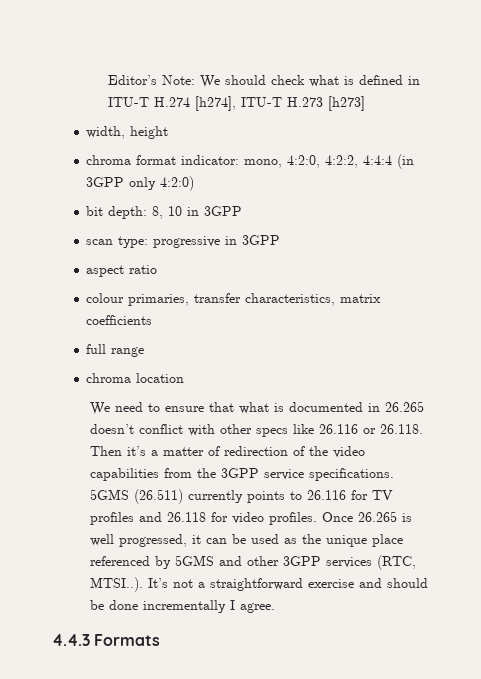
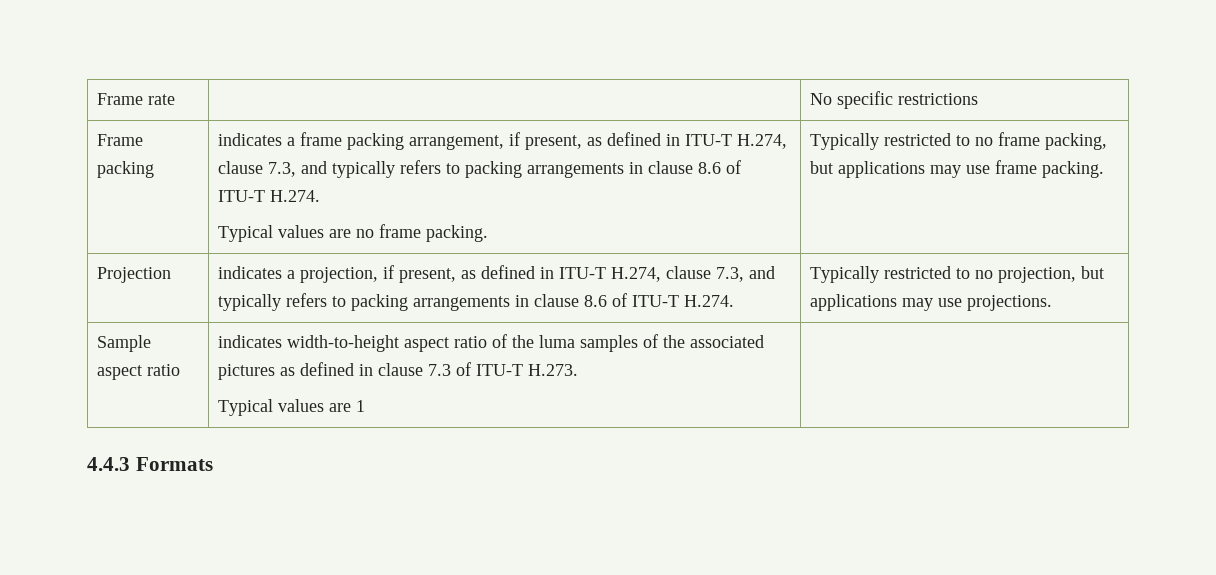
- Editor’s Note: We should check what is defined in ITU-T H.274 [h274], ITU-T H.273 [h273]
- width, height
- chroma format indicator: mono, 4:2:0, 4:2:2, 4:4:4 (in 3GPP only 4:2:0)
- bit depth: 8, 10 in 3GPP
- scan type: progressive in 3GPP
- aspect ratio
- colour primaries, transfer characteristics, matrix coefficients
- full range
- chroma location
- We need to ensure that what is documented in 26.265 doesn’t conflict with other specs like 26.116 or 26.118. Then it’s a matter of redirection of the video capabilities from the 3GPP service specifications. 5GMS (26.511) currently points to 26.116 for TV profiles and 26.118 for video profiles. Once 26.265 is well progressed, it can be used as the unique place referenced by 5GMS and other 3GPP services (RTC, MTSI..). It’s not a straightforward exercise and should be done incrementally I agree.
+ Frame rate | | No specific restrictions
+ Frame packing | indicates a frame packing arrangement, if present, as defined in ITU-T H.274, clause 7.3, and typically refers to packing arrangements in clause 8.6 of ITU-T H.274.
+ Typical values are no frame packing. | Typically restricted to no frame packing, but applications may use frame packing.
+ Projection | indicates a projection, if present, as defined in ITU-T H.274, clause 7.3, and typically refers to packing arrangements in clause 8.6 of ITU-T H.274. | Typically restricted to no projection, but applications may use projections.
+ Sample aspect ratio | indicates width-to-height aspect ratio of the luma samples of the associated pictures as defined in clause 7.3 of ITU-T H.273.
+ Typical values are 1 |

